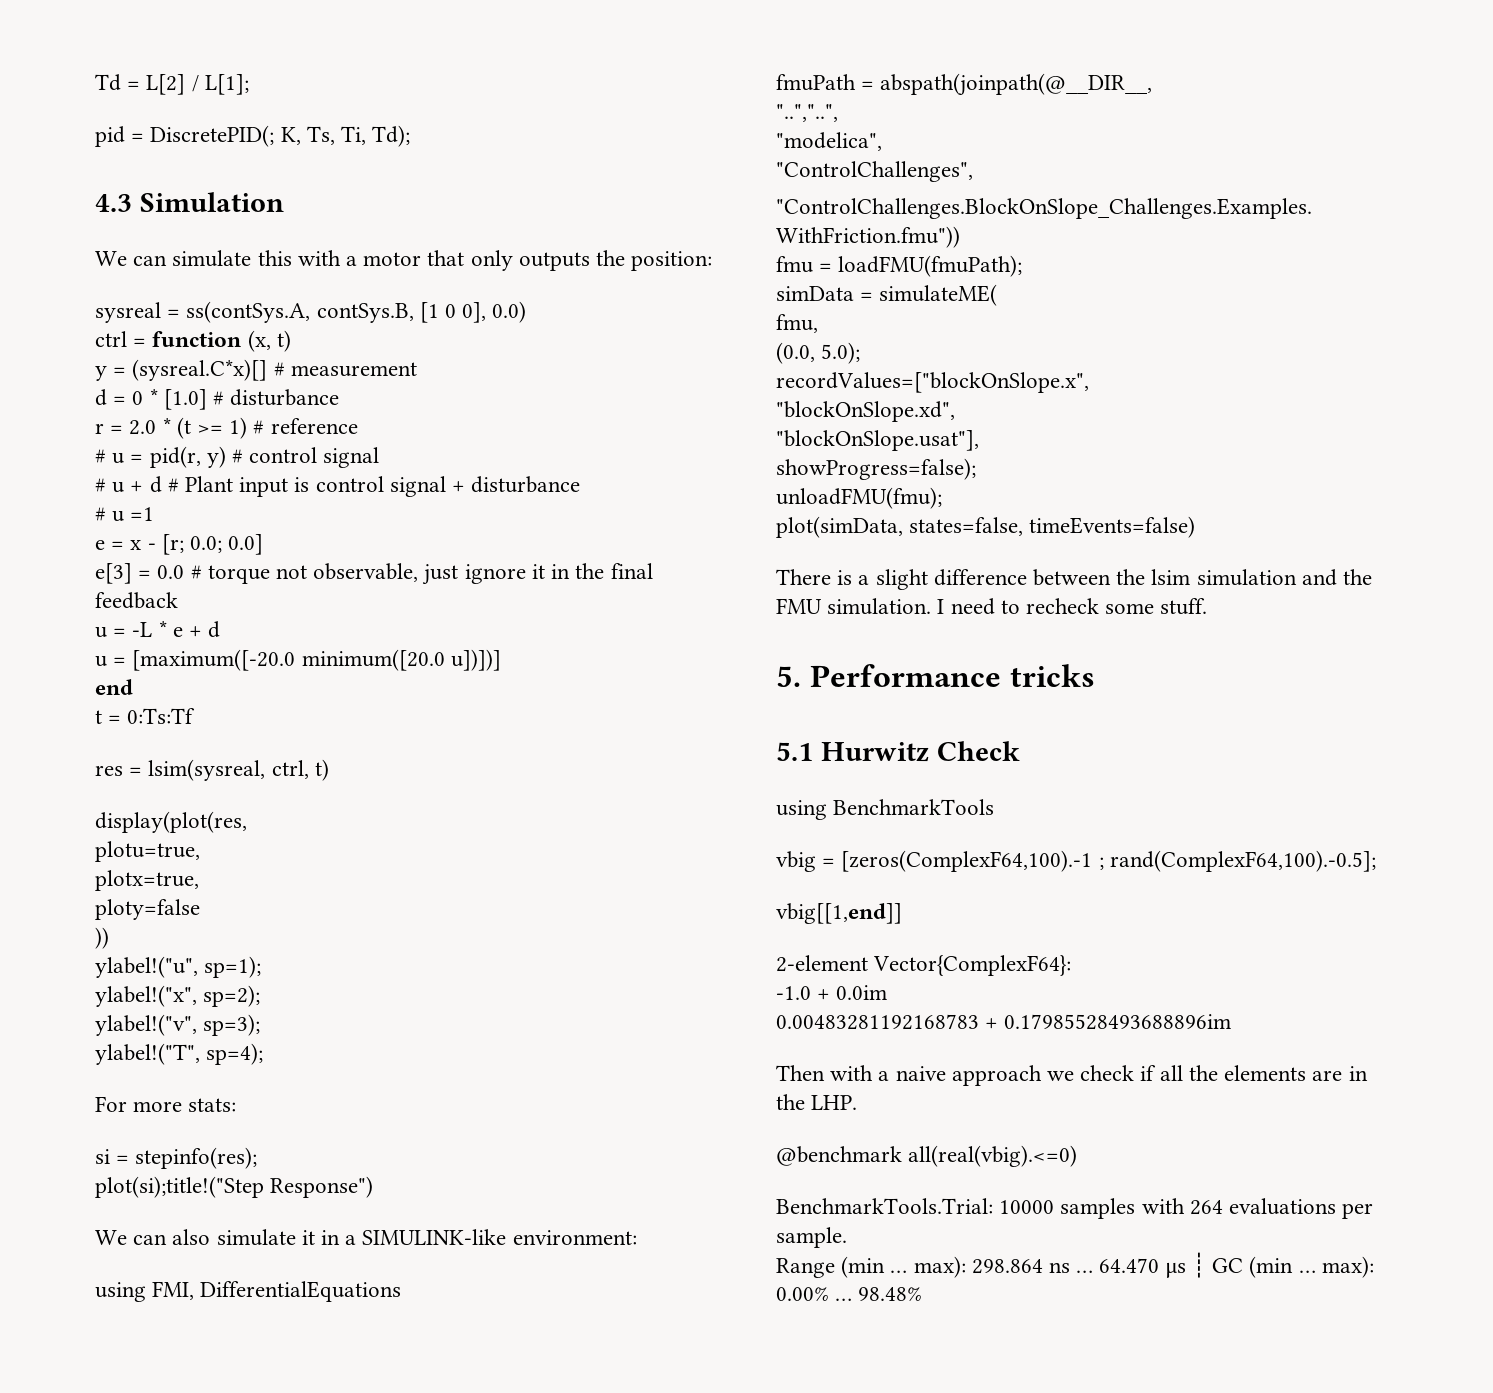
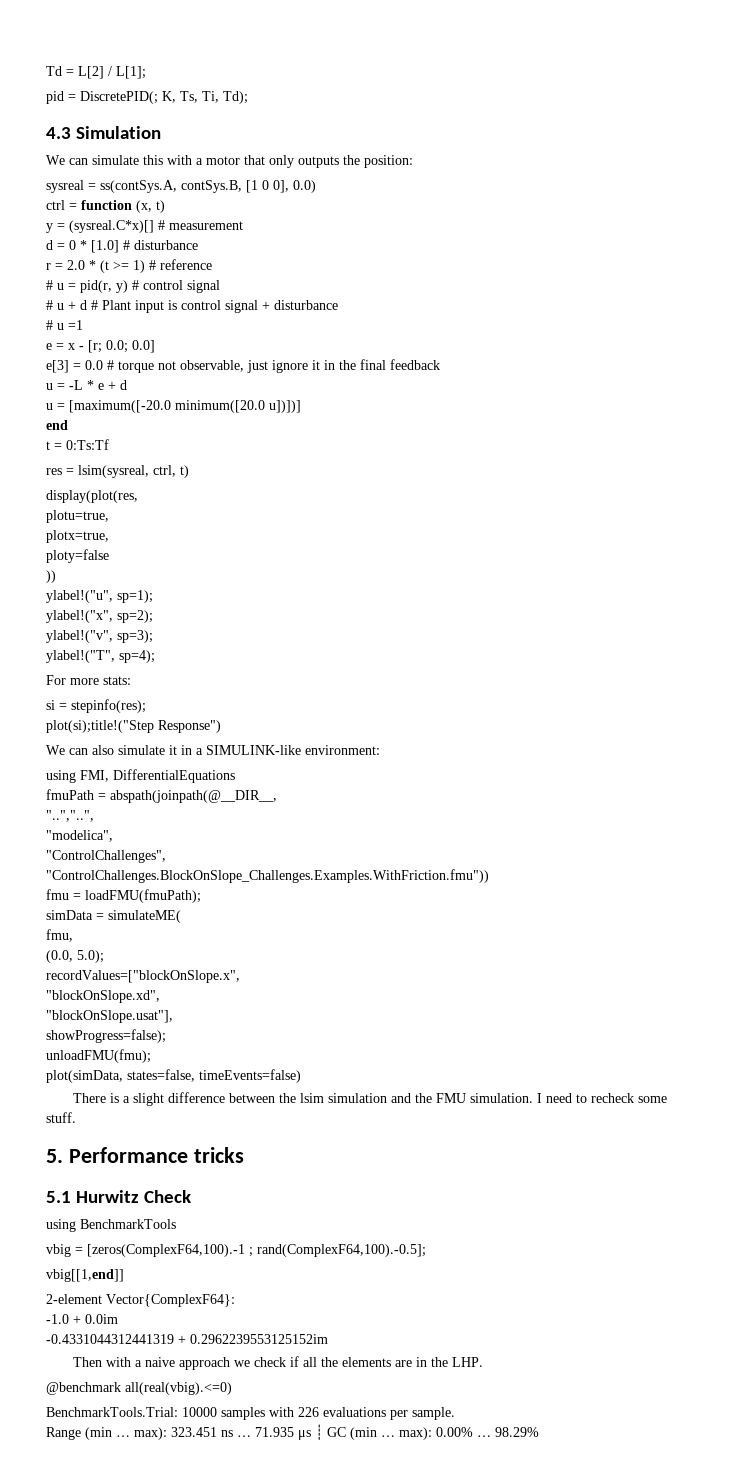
- 0.00483281192168783 + 0.17985528493688896im
+ -0.4331044312441319 + 0.2962239553125152im
- BenchmarkTools.Trial: 10000 samples with 264 evaluations per sample.
+ BenchmarkTools.Trial: 10000 samples with 226 evaluations per sample.
- Range (min … max): 298.864 ns …
+ Range (min … max): 323.451 ns …
- 64.470 μs ┊ GC (min … max): 0.00% …
+ 71.935 μs ┊ GC (min … max): 0.00% …
- 98.48%
+ 98.29%

